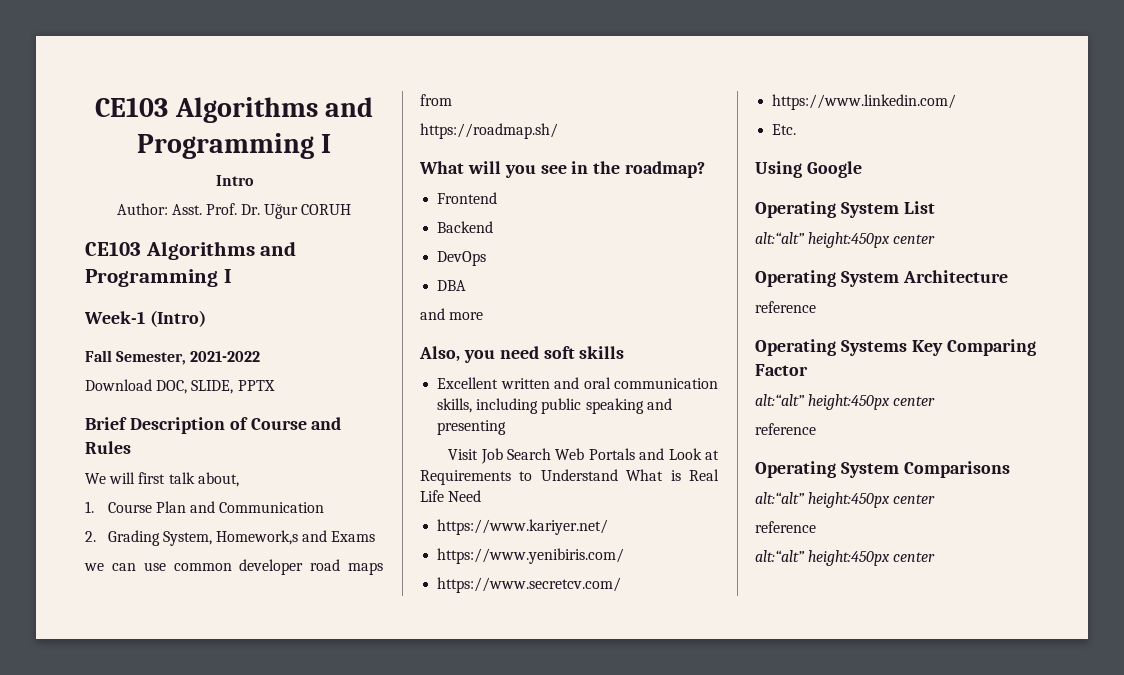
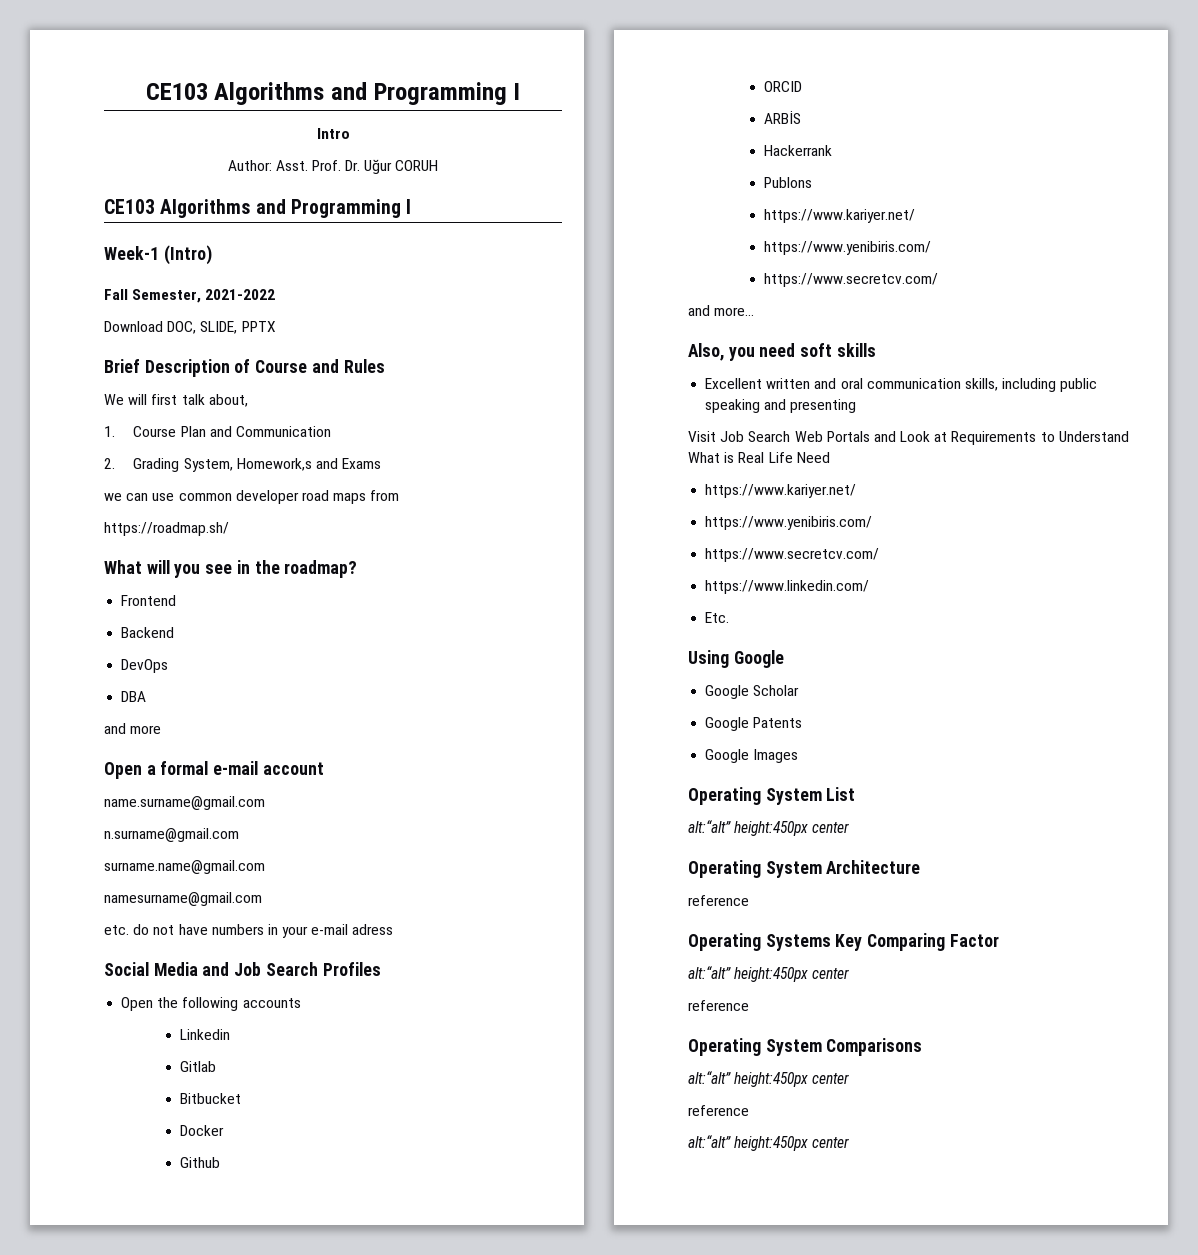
+ Open a formal e-mail account
+ name.surname@gmail.com
+ n.surname@gmail.com
+ surname.name@gmail.com
+ namesurname@gmail.com
+ etc. do not have numbers in your e-mail adress
+ Social Media and Job Search Profiles
+ Open the following accounts
+ Linkedin
+ Gitlab
+ Bitbucket
+ Docker
+ Github
+ ORCID
+ ARBİS
+ Hackerrank
+ Publons
+ https://www.kariyer.net/
+ https://www.yenibiris.com/
+ https://www.secretcv.com/
+ and more…
+ Google Scholar
+ Google Patents
+ Google Images

